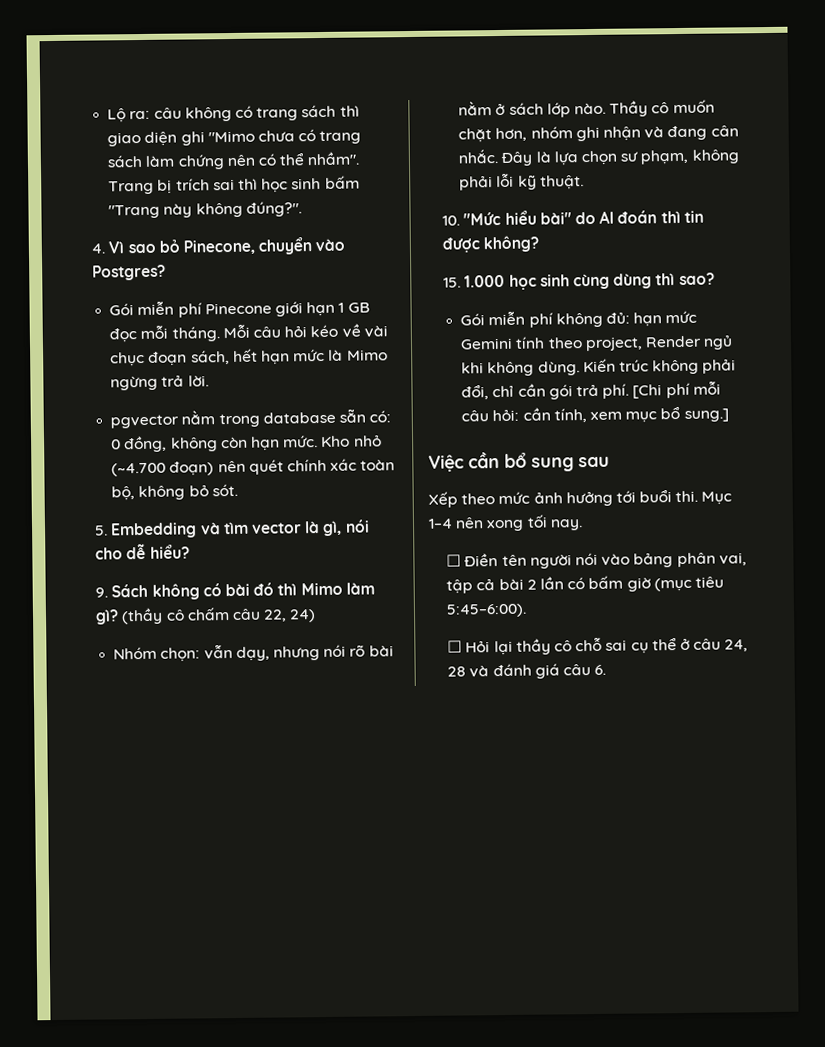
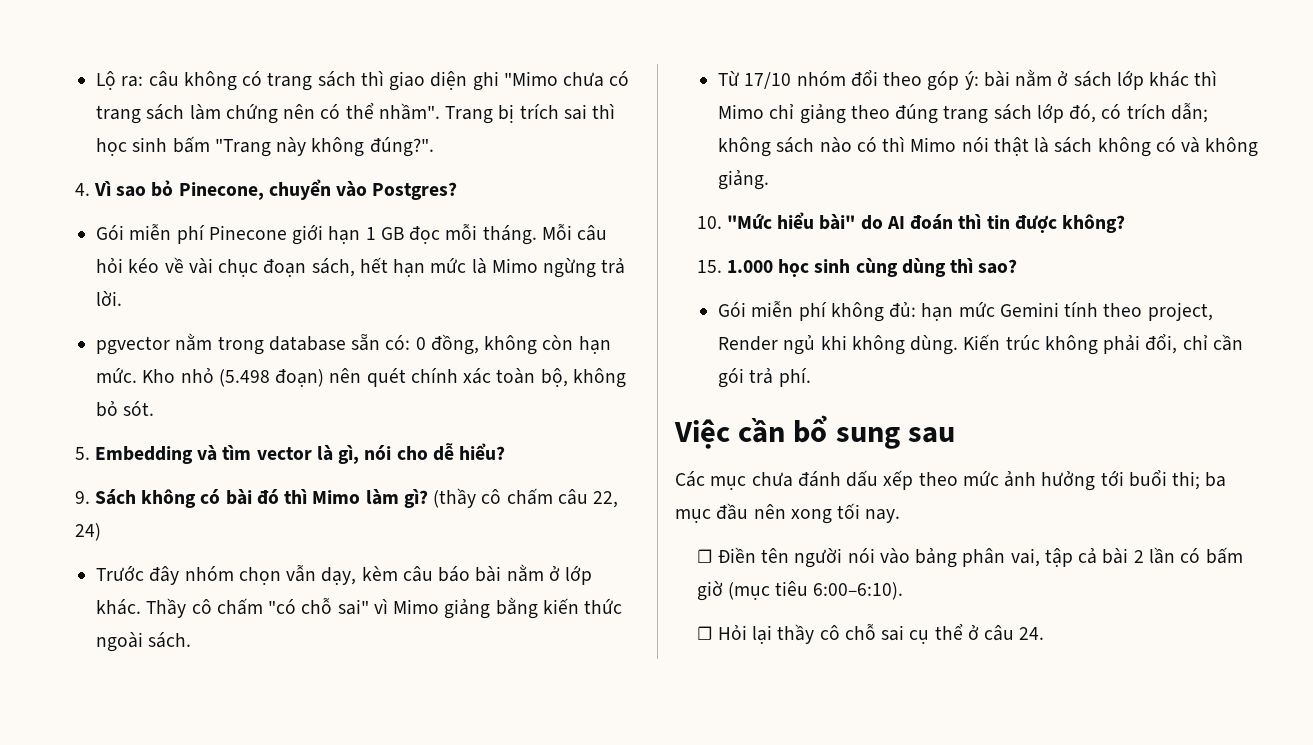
- Kho nhỏ (~4.700 đoạn) nên quét chính xác toàn bộ, không bỏ sót.
+ Kho nhỏ (5.498 đoạn) nên quét chính xác toàn bộ, không bỏ sót.
- Nhóm chọn: vẫn dạy, nhưng nói rõ bài nằm ở sách lớp nào. Thầy cô muốn chặt hơn, nhóm ghi nhận và đang cân nhắc. Đây là lựa chọn sư phạm, không phải lỗi kỹ thuật.
+ Trước đây nhóm chọn vẫn dạy, kèm câu báo bài nằm ở lớp khác. Thầy cô chấm "có chỗ sai" vì Mimo giảng bằng kiến thức ngoài sách.
+ Từ 17/10 nhóm đổi theo góp ý: bài nằm ở sách lớp khác thì Mimo chỉ giảng theo đúng trang sách lớp đó, có trích dẫn; không sách nào có thì Mimo nói thật là sách không có và không giảng.
- [Chi phí mỗi câu hỏi: cần tính, xem mục bổ sung.]
- Xếp theo mức ảnh hưởng tới buổi thi. Mục 1–4 nên xong tối nay.
+ Các mục chưa đánh dấu xếp theo mức ảnh hưởng tới buổi thi; ba mục đầu nên xong tối nay.
- ☐ Điền tên người nói vào bảng phân vai, tập cả bài 2 lần có bấm giờ (mục tiêu 5:45–6:00).
+ ☐ Điền tên người nói vào bảng phân vai, tập cả bài 2 lần có bấm giờ (mục tiêu 6:00–6:10).
- ☐ Hỏi lại thầy cô chỗ sai cụ thể ở câu 24, 28 và đánh giá câu 6.
+ ☐ Hỏi lại thầy cô chỗ sai cụ thể ở câu 24.

